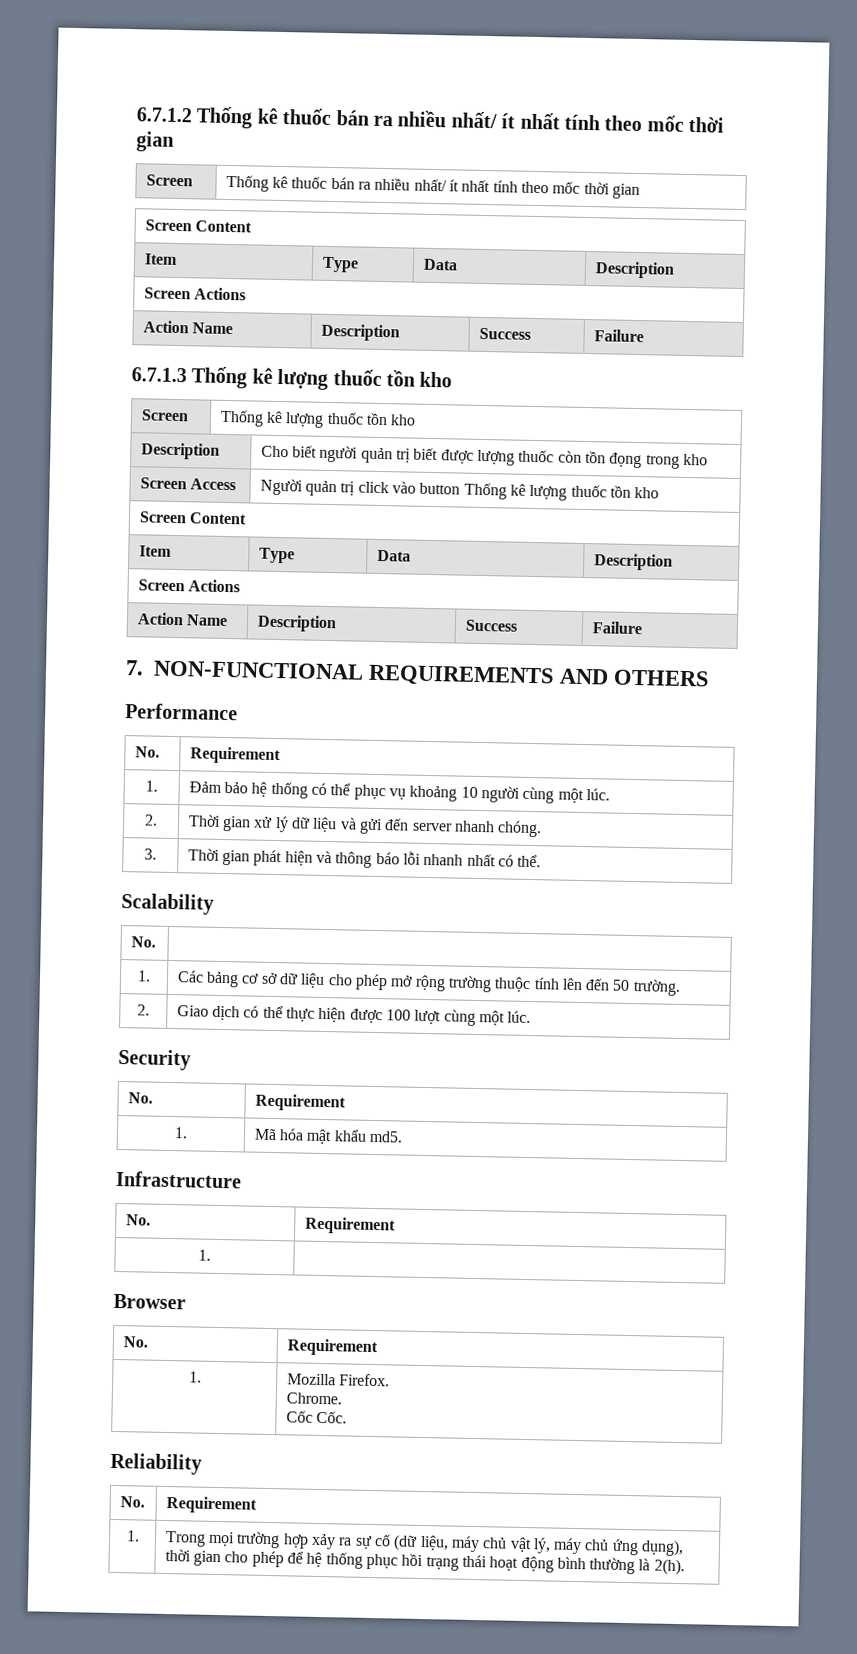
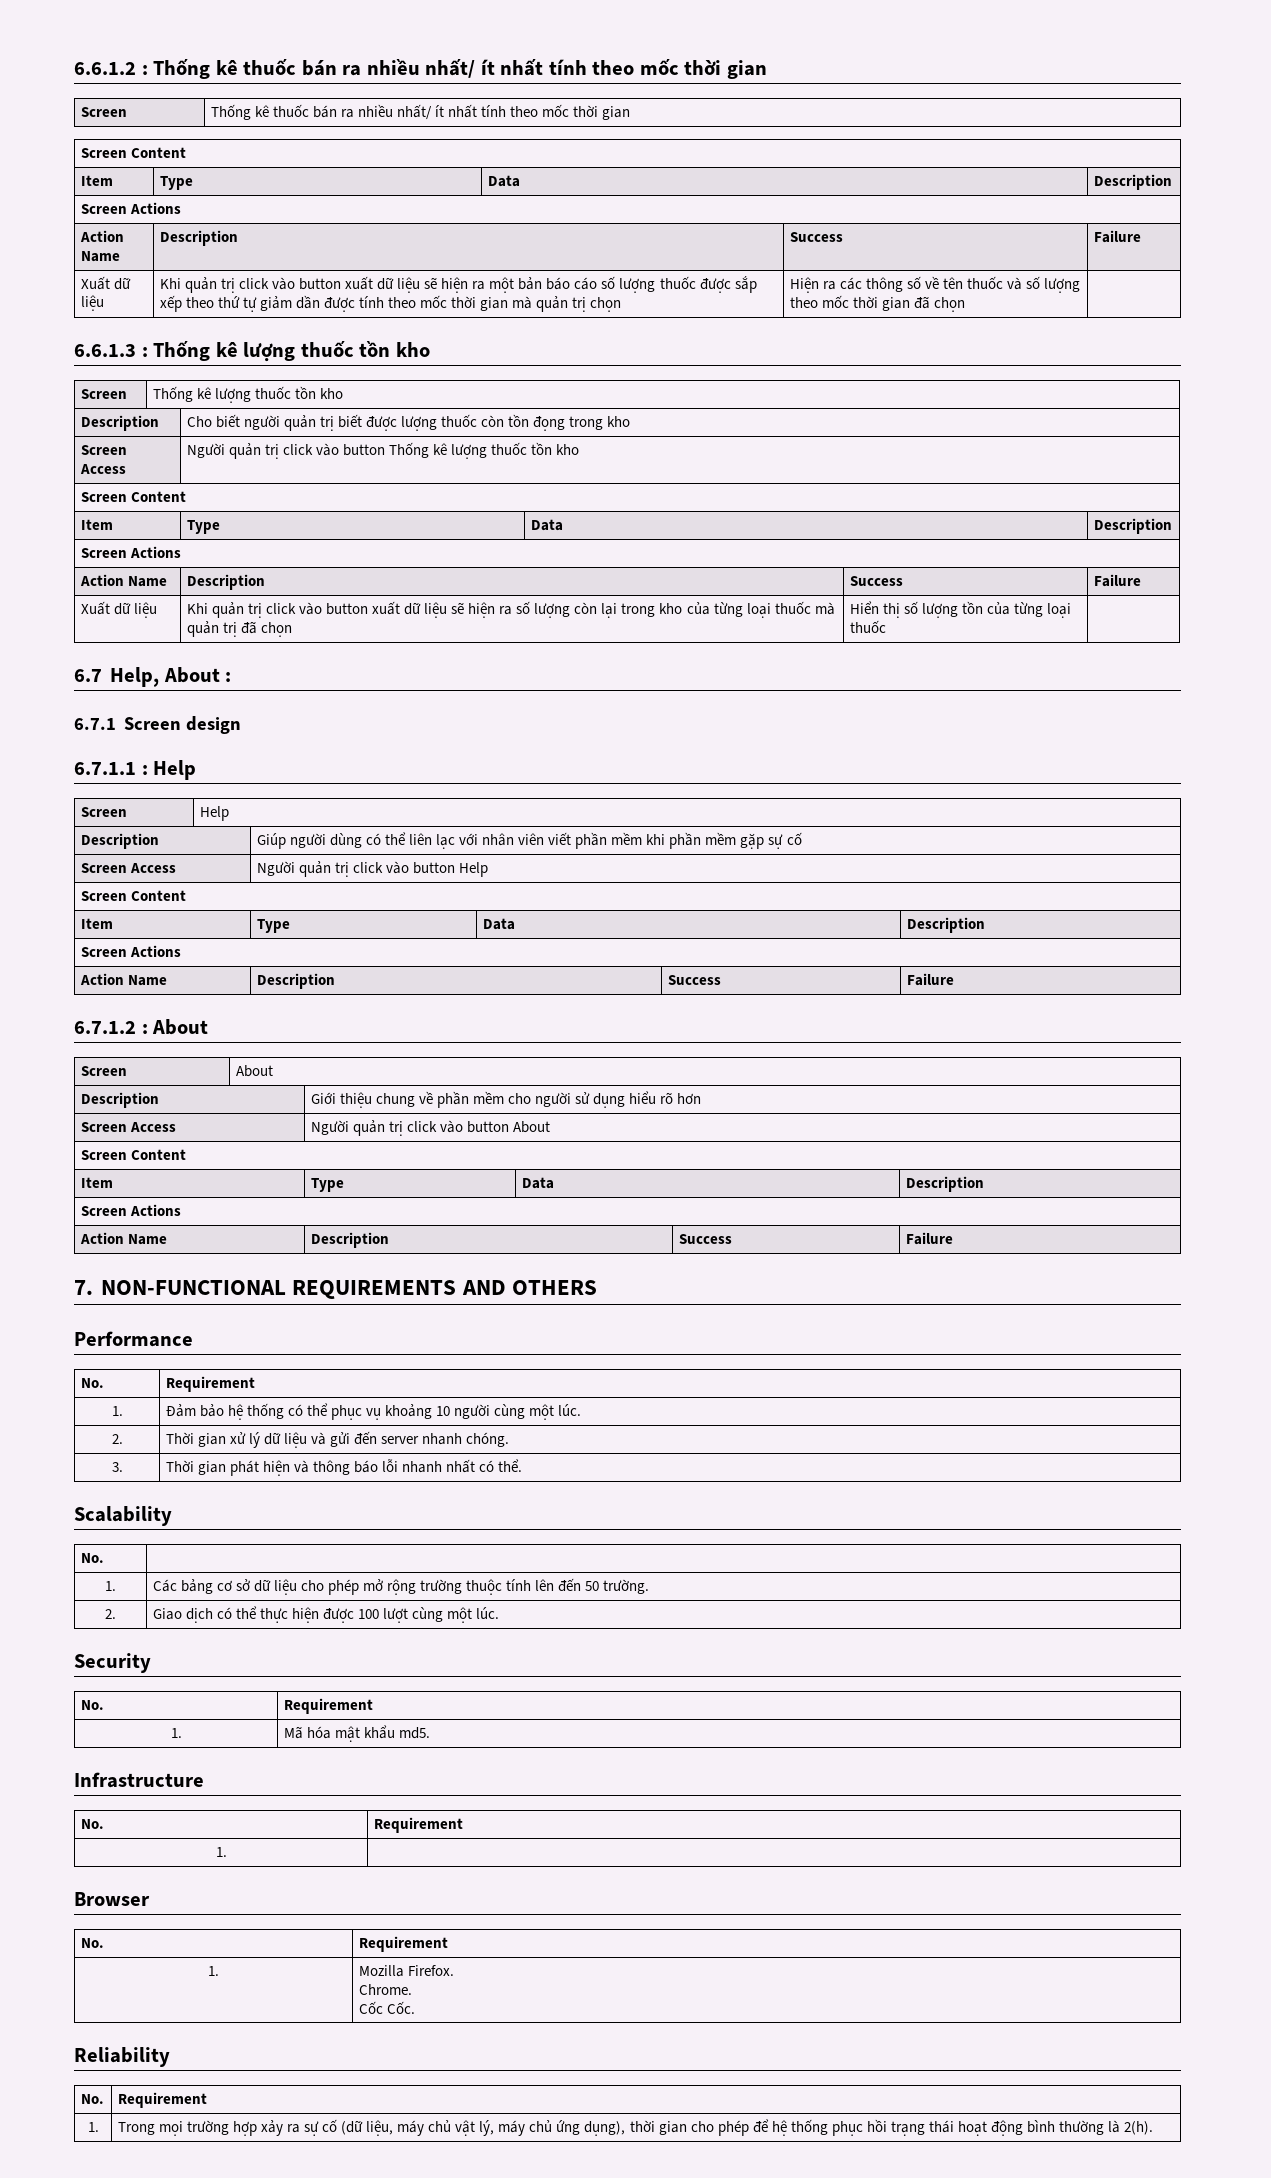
- 6.7.1.2 Thống kê thuốc bán ra nhiều nhất/ ít nhất tính theo mốc thời gian
+ 6.6.1.2 : Thống kê thuốc bán ra nhiều nhất/ ít nhất tính theo mốc thời gian
- 6.7.1.3 Thống kê lượng thuốc tồn kho
+ Xuất dữ liệu | Khi quản trị click vào button xuất dữ liệu sẽ hiện ra một bản báo cáo số lượng thuốc được sắp xếp theo thứ tự giảm dần được tính theo mốc thời gian mà quản trị chọn | Hiện ra các thông số về tên thuốc và số lượng theo mốc thời gian đã chọn |
+ 6.6.1.3 : Thống kê lượng thuốc tồn kho
+ Xuất dữ liệu | Khi quản trị click vào button xuất dữ liệu sẽ hiện ra số lượng còn lại trong kho của từng loại thuốc mà quản trị đã chọn | Hiển thị số lượng tồn của từng loại thuốc |
+ 6.7 Help, About :
+ 6.7.1 Screen design
+ 6.7.1.1 : Help
+ Screen | Help
+ Description | Giúp người dùng có thể liên lạc với nhân viên viết phần mềm khi phần mềm gặp sự cố
+ Screen Access | Người quản trị click vào button Help
+ Screen Content
+ Item | Type | Data | Description
+ Screen Actions
+ Action Name | Description | Success | Failure
+ 6.7.1.2 : About
+ Screen | About
+ Description | Giới thiệu chung về phần mềm cho người sử dụng hiểu rõ hơn
+ Screen Access | Người quản trị click vào button About
+ Screen Content
+ Item | Type | Data | Description
+ Screen Actions
+ Action Name | Description | Success | Failure

